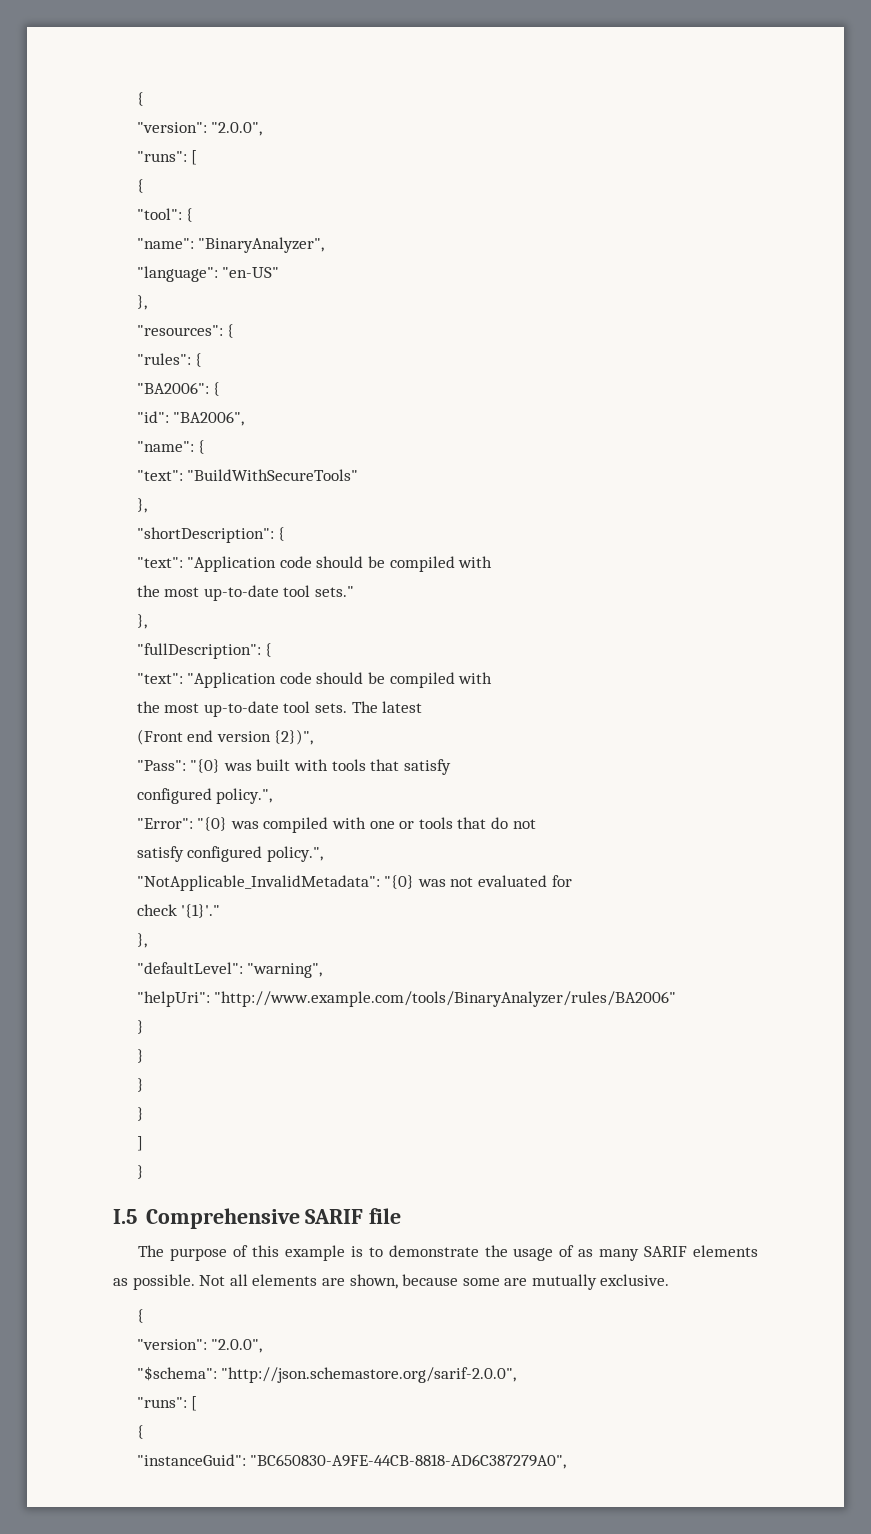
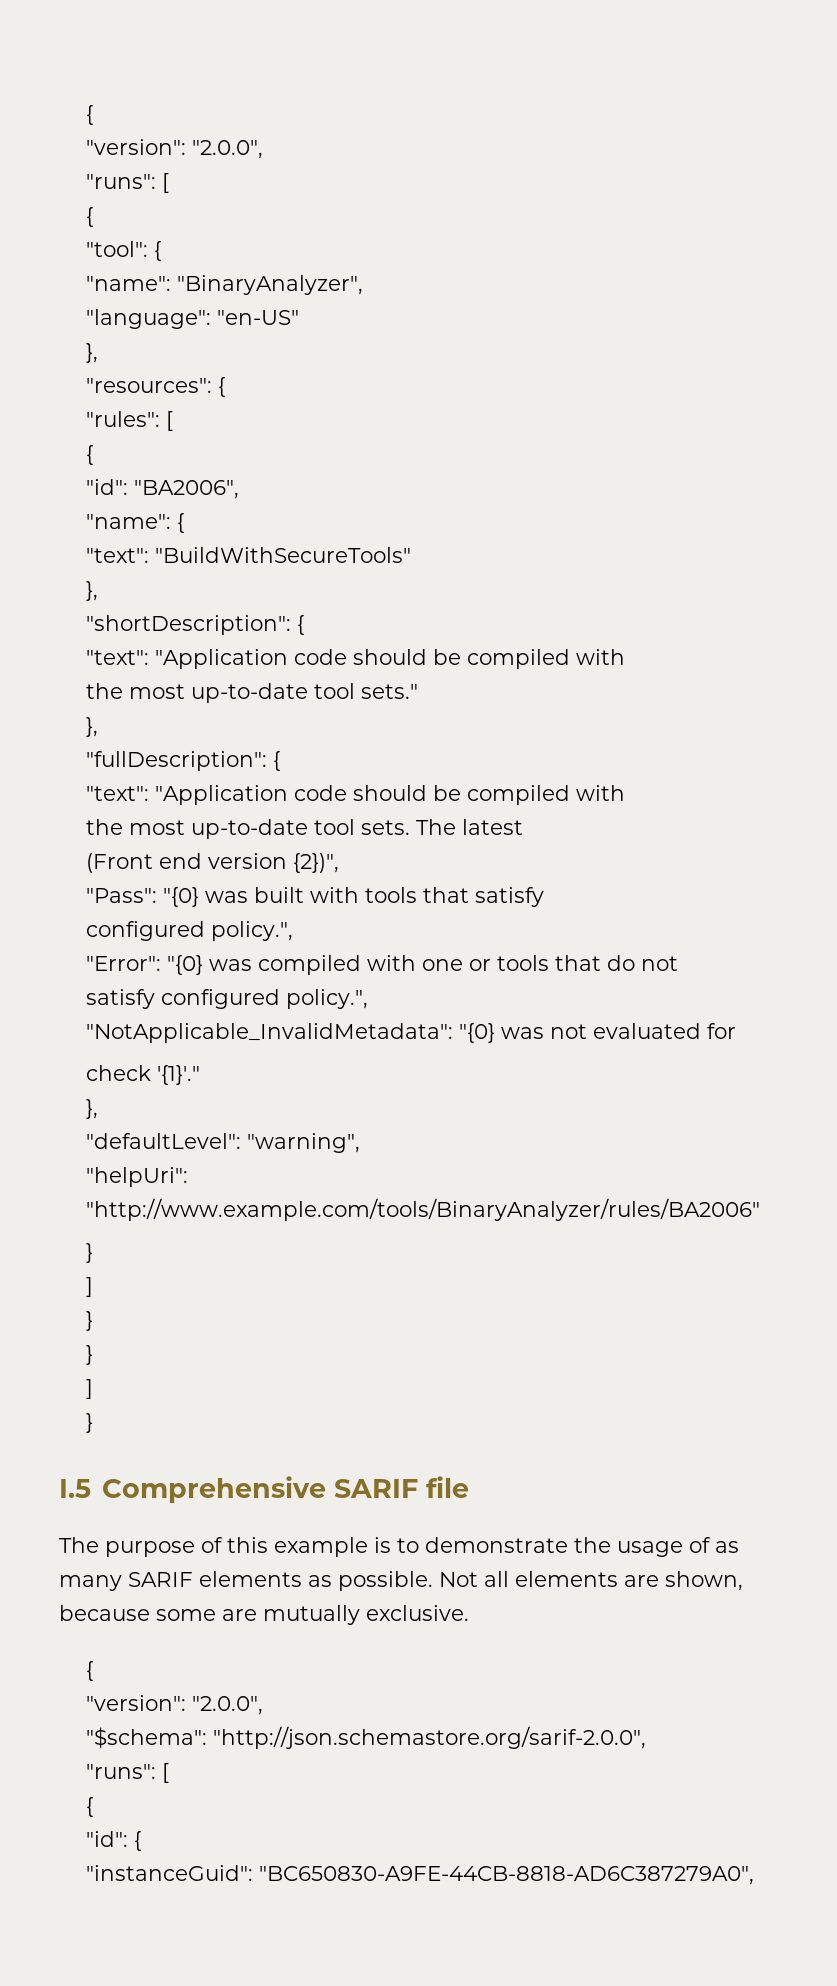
- "rules": {
- "BA2006": {
+ "rules": [
+ {
  "helpUri": "http://www.example.com/tools/BinaryAnalyzer/rules/BA2006"
  }
- }
+ ]
+ "id": {

